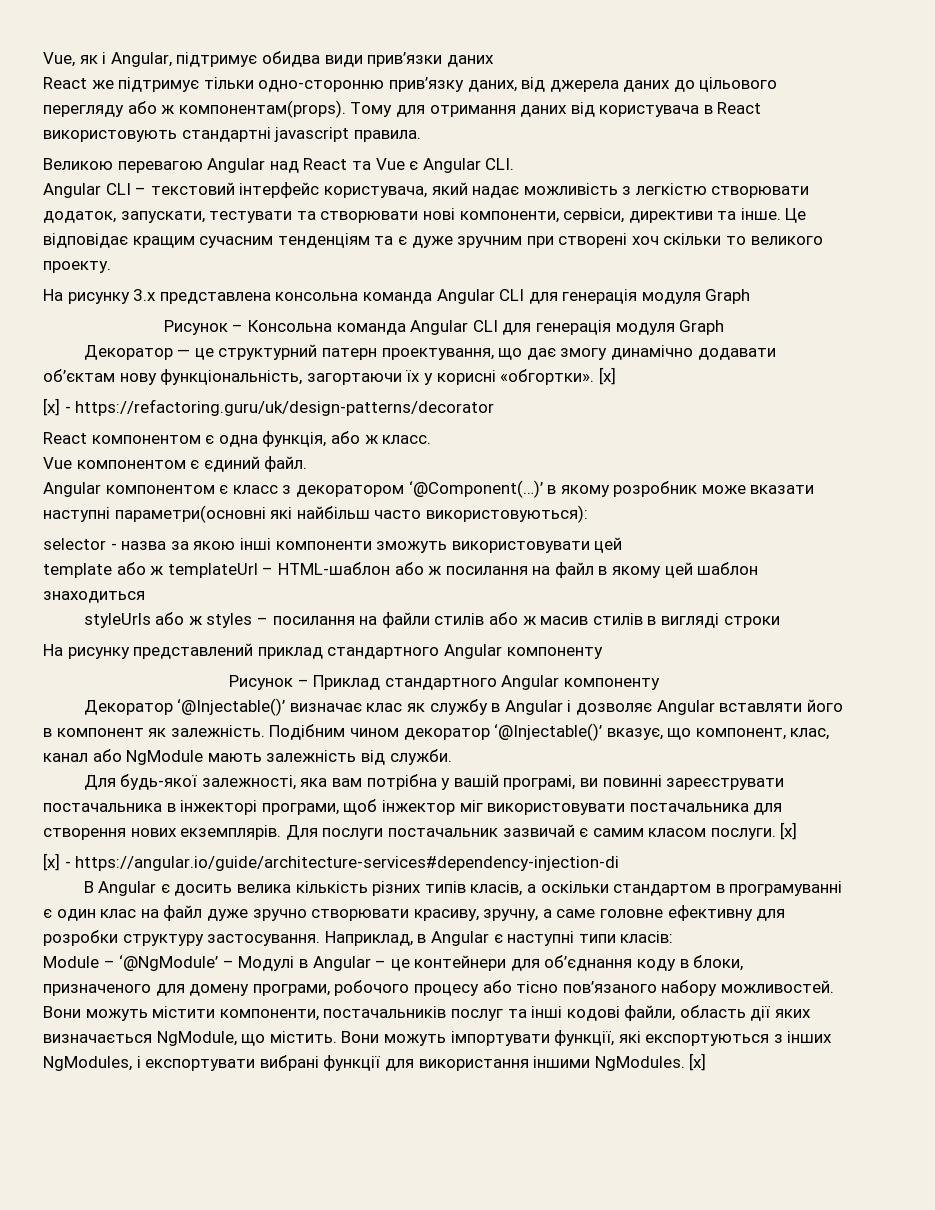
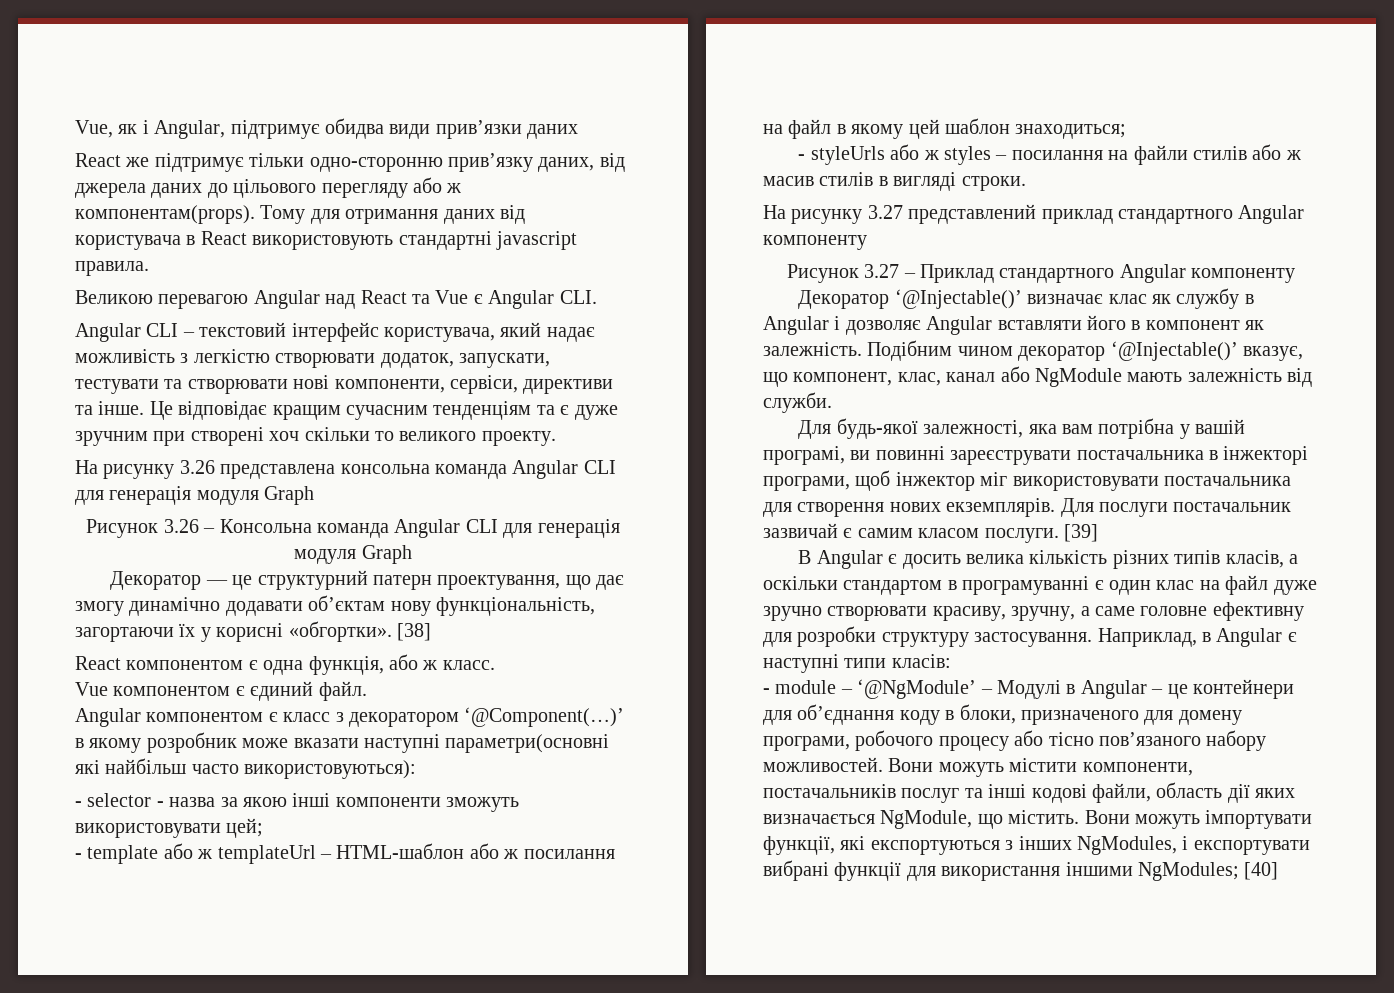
- На рисунку 3.x представлена консольна команда Angular CLI для генерація модуля Graph
+ На рисунку 3.26 представлена консольна команда Angular CLI для генерація модуля Graph
- Рисунок – Консольна команда Angular CLI для генерація модуля Graph
+ Рисунок 3.26 – Консольна команда Angular CLI для генерація модуля Graph
- Декоратор — це структурний патерн проектування, що дає змогу динамічно додавати об’єктам нову функціональність, загортаючи їх у корисні «обгортки». [x]
- [x] - https://refactoring.guru/uk/design-patterns/decorator
+ Декоратор — це структурний патерн проектування, що дає змогу динамічно додавати об’єктам нову функціональність, загортаючи їх у корисні «обгортки». [38]
- selector - назва за якою інші компоненти зможуть використовувати цей
- template або ж templateUrl – HTML-шаблон або ж посилання на файл в якому цей шаблон знаходиться
- styleUrls або ж styles – посилання на файли стилів або ж масив стилів в вигляді строки
- На рисунку представлений приклад стандартного Angular компоненту
+ - selector - назва за якою інші компоненти зможуть використовувати цей;
+ - template або ж templateUrl – HTML-шаблон або ж посилання на файл в якому цей шаблон знаходиться;
+ - styleUrls або ж styles – посилання на файли стилів або ж масив стилів в вигляді строки.
+ На рисунку 3.27 представлений приклад стандартного Angular компоненту
- Рисунок – Приклад стандартного Angular компоненту
+ Рисунок 3.27 – Приклад стандартного Angular компоненту
- Для послуги постачальник зазвичай є самим класом послуги. [x]
- [x] - https://angular.io/guide/architecture-services#dependency-injection-di
+ Для послуги постачальник зазвичай є самим класом послуги. [39]
- Module – ‘@NgModule’ – Модулі в Angular – це контейнери для об’єднання коду в блоки, призначеного для домену програми, робочого процесу або тісно пов’язаного набору можливостей.
+ - module – ‘@NgModule’ – Модулі в Angular – це контейнери для об’єднання коду в блоки, призначеного для домену програми, робочого процесу або тісно пов’язаного набору можливостей.
- Вони можуть імпортувати функції, які експортуються з інших NgModules, і експортувати вибрані функції для використання іншими NgModules. [x]
+ Вони можуть імпортувати функції, які експортуються з інших NgModules, і експортувати вибрані функції для використання іншими NgModules; [40]

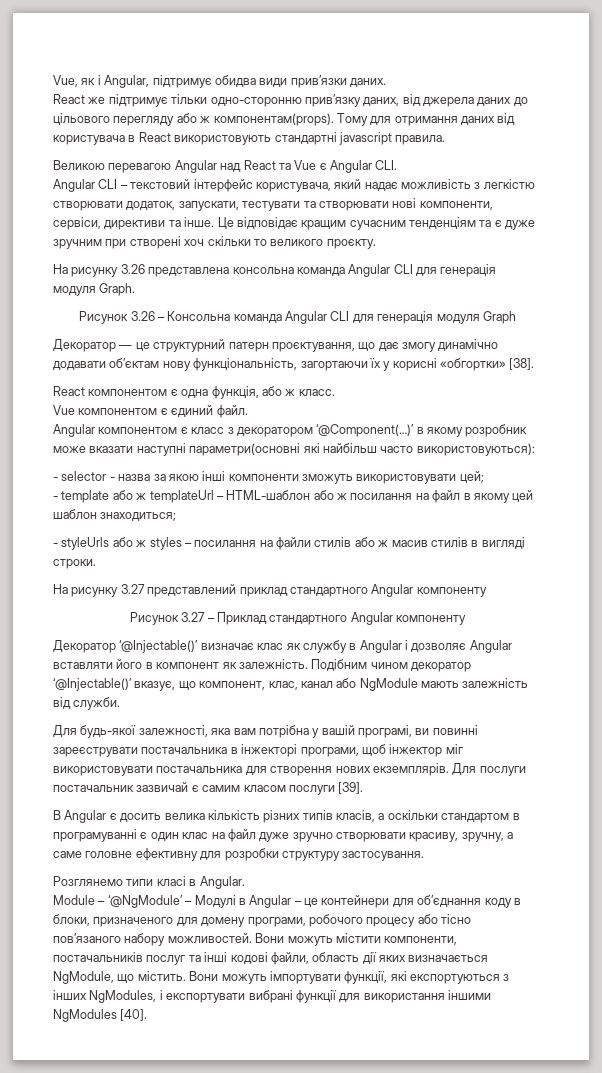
- Vue, як і Angular, підтримує обидва види прив’язки даних
+ Vue, як і Angular, підтримує обидва види прив’язки даних.
- Це відповідає кращим сучасним тенденціям та є дуже зручним при створені хоч скільки то великого проекту.
+ Це відповідає кращим сучасним тенденціям та є дуже зручним при створені хоч скільки то великого проєкту.
- На рисунку 3.26 представлена консольна команда Angular CLI для генерація модуля Graph
+ На рисунку 3.26 представлена консольна команда Angular CLI для генерація модуля Graph.
- Декоратор — це структурний патерн проектування, що дає змогу динамічно додавати об’єктам нову функціональність, загортаючи їх у корисні «обгортки». [38]
+ Декоратор — це структурний патерн проєктування, що дає змогу динамічно додавати об’єктам нову функціональність, загортаючи їх у корисні «обгортки» [38].
- Для послуги постачальник зазвичай є самим класом послуги. [39]
+ Для послуги постачальник зазвичай є самим класом послуги [39].
- В Angular є досить велика кількість різних типів класів, а оскільки стандартом в програмуванні є один клас на файл дуже зручно створювати красиву, зручну, а саме головне ефективну для розробки структуру застосування. Наприклад, в Angular є наступні типи класів:
- - module – ‘@NgModule’ – Модулі в Angular – це контейнери для об’єднання коду в блоки, призначеного для домену програми, робочого процесу або тісно пов’язаного набору можливостей.
+ В Angular є досить велика кількість різних типів класів, а оскільки стандартом в програмуванні є один клас на файл дуже зручно створювати красиву, зручну, а саме головне ефективну для розробки структуру застосування.
+ Розглянемо типи класі в Angular.
+ Module – ‘@NgModule’ – Модулі в Angular – це контейнери для об’єднання коду в блоки, призначеного для домену програми, робочого процесу або тісно пов’язаного набору можливостей.
- Вони можуть імпортувати функції, які експортуються з інших NgModules, і експортувати вибрані функції для використання іншими NgModules; [40]
+ Вони можуть імпортувати функції, які експортуються з інших NgModules, і експортувати вибрані функції для використання іншими NgModules [40].

